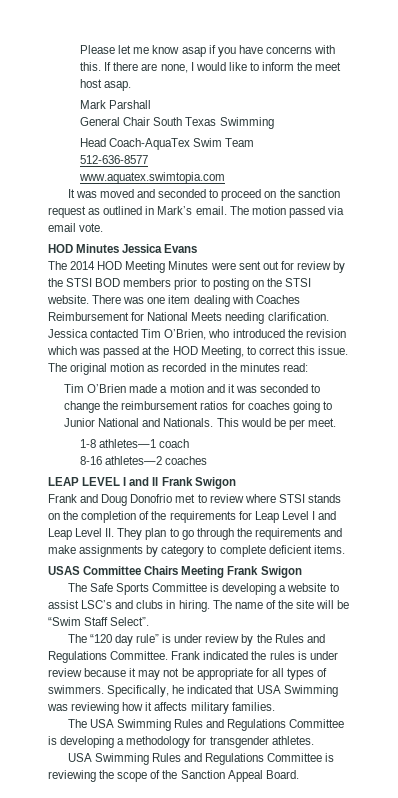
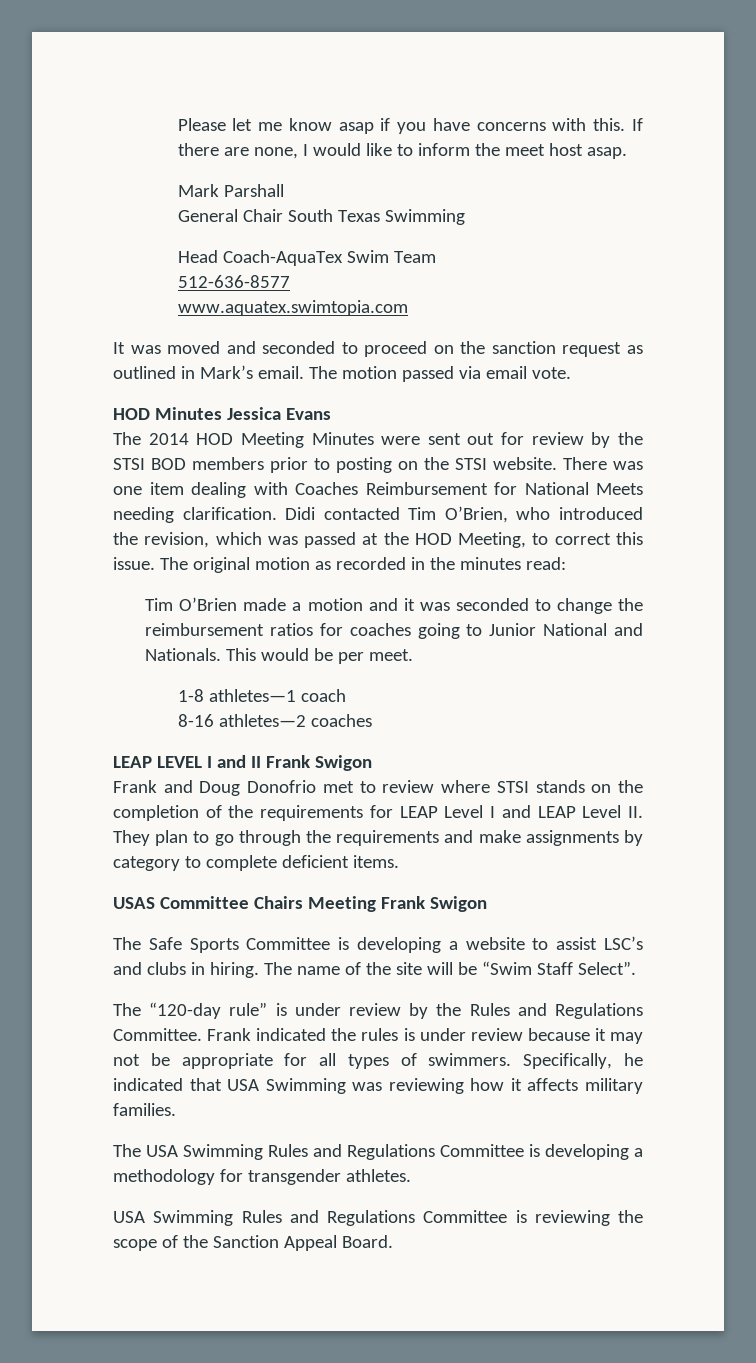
- Jessica contacted Tim O’Brien, who introduced the revision which was passed at the HOD Meeting, to correct this issue.
+ Didi contacted Tim O’Brien, who introduced the revision, which was passed at the HOD Meeting, to correct this issue.
- Frank and Doug Donofrio met to review where STSI stands on the completion of the requirements for Leap Level I and Leap Level II. They plan to go through the requirements and make assignments by category to complete deficient items.
+ Frank and Doug Donofrio met to review where STSI stands on the completion of the requirements for LEAP Level I and LEAP Level II. They plan to go through the requirements and make assignments by category to complete deficient items.
- The “120 day rule” is under review by the Rules and Regulations Committee.
+ The “120-day rule” is under review by the Rules and Regulations Committee.

